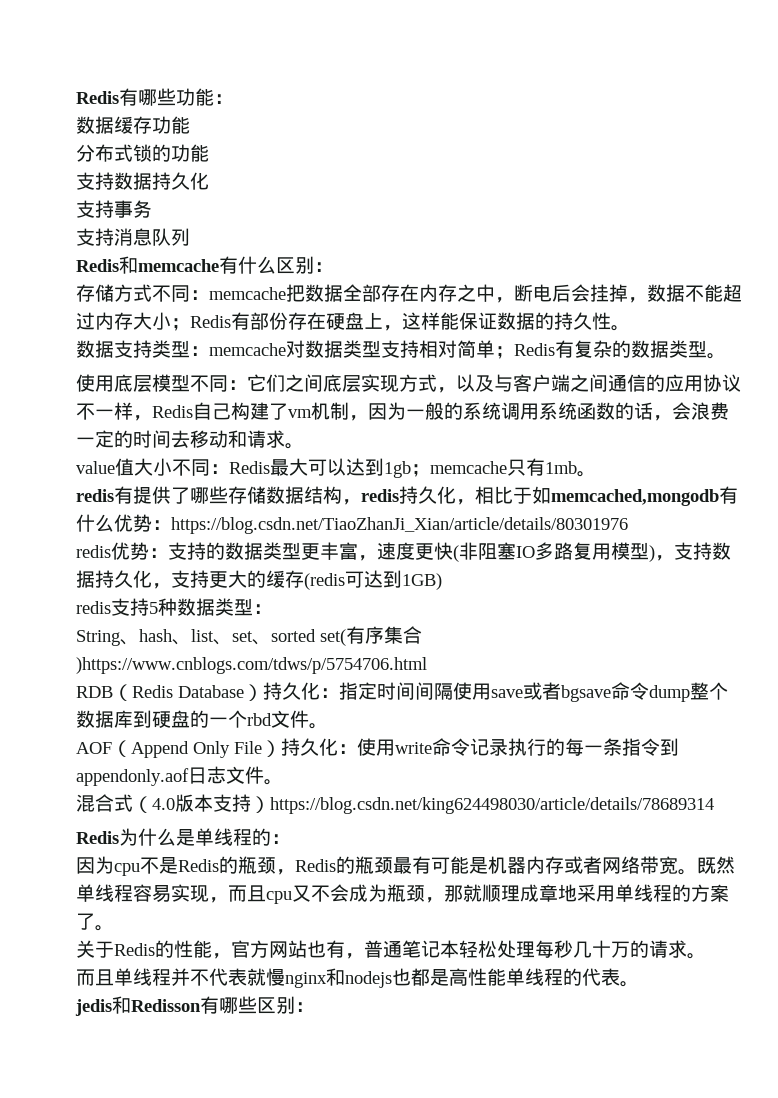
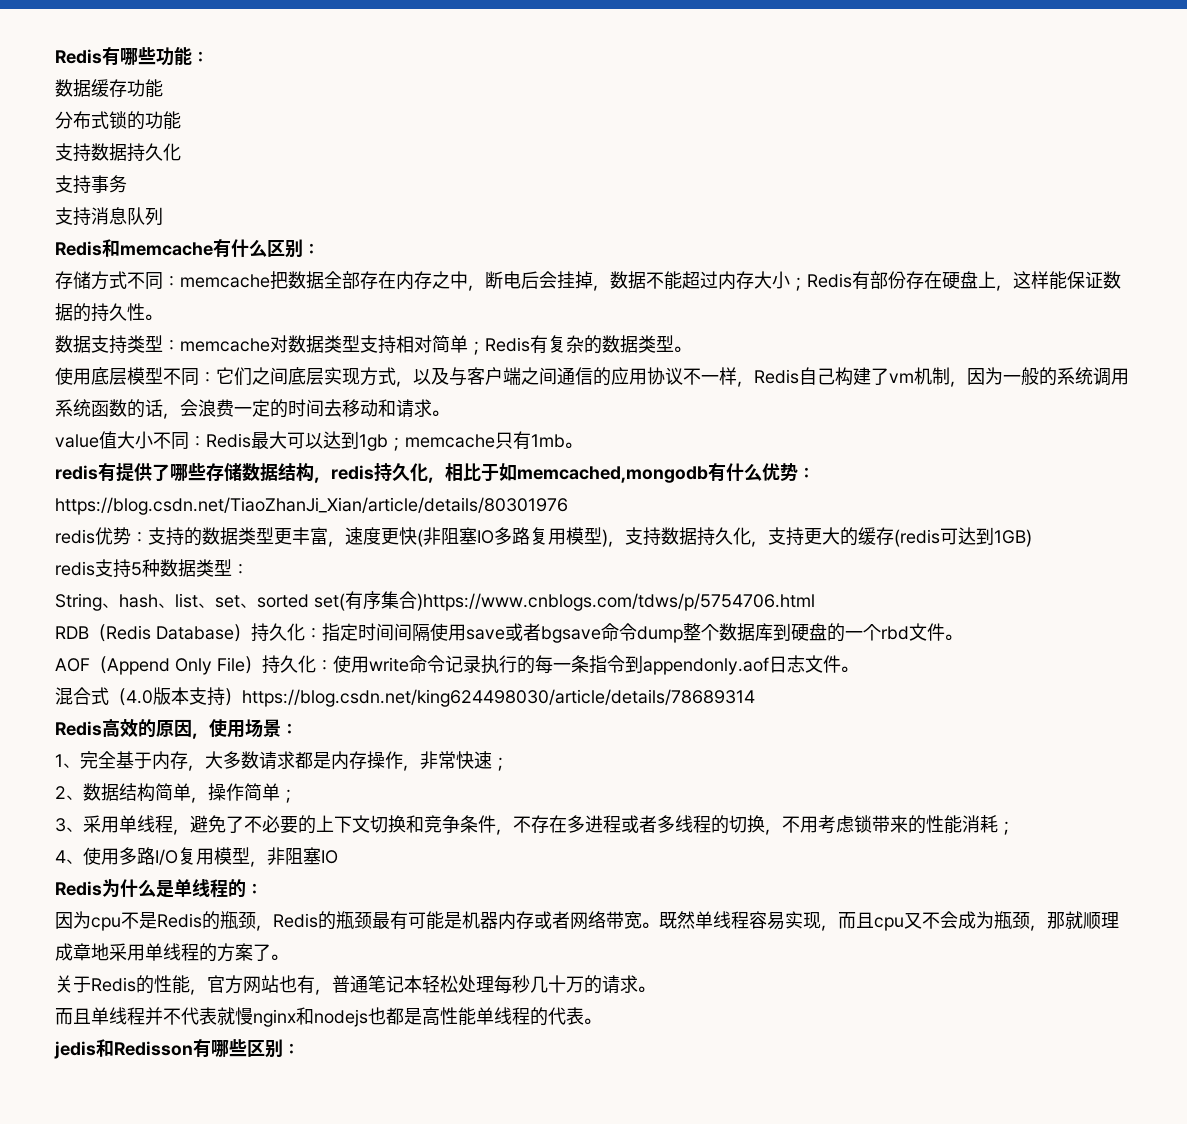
+ Redis高效的原因，使用场景：
+ 1、完全基于内存，大多数请求都是内存操作，非常快速；
+ 2、数据结构简单，操作简单；
+ 3、采用单线程，避免了不必要的上下文切换和竞争条件，不存在多进程或者多线程的切换，不用考虑锁带来的性能消耗；
+ 4、使用多路I/O复用模型，非阻塞IO

